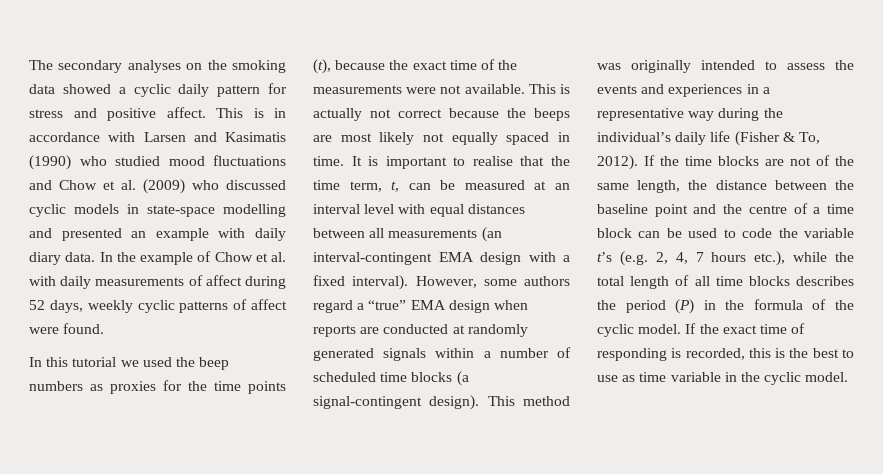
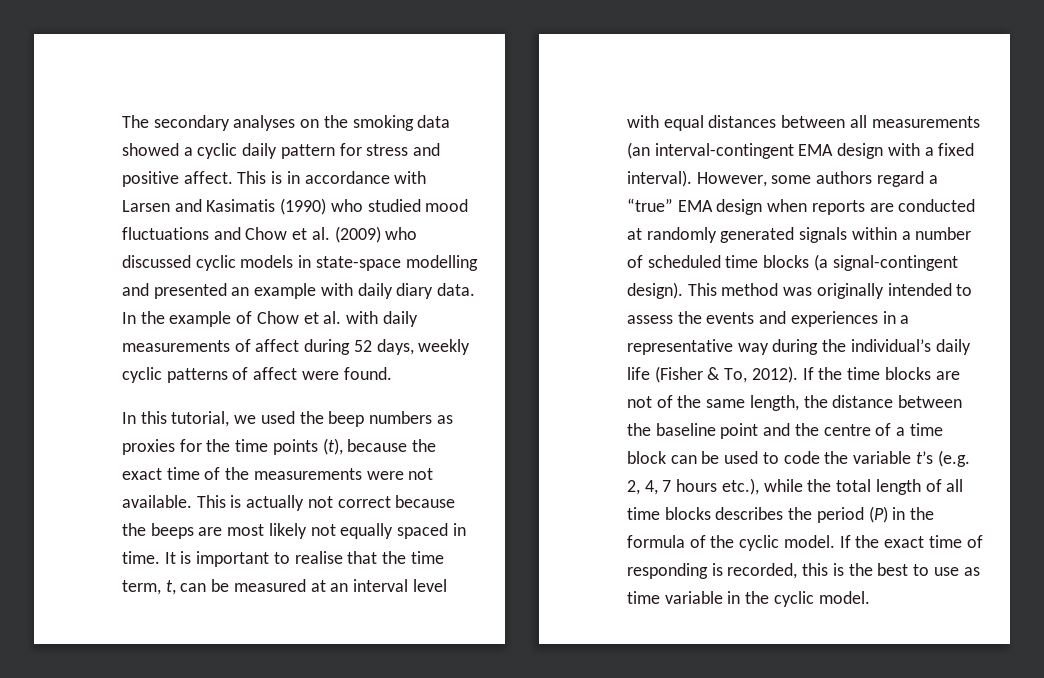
- In this tutorial we used the beep numbers as proxies for the time points (t), because the exact time of the measurements were not available.
+ In this tutorial, we used the beep numbers as proxies for the time points (t), because the exact time of the measurements were not available.

